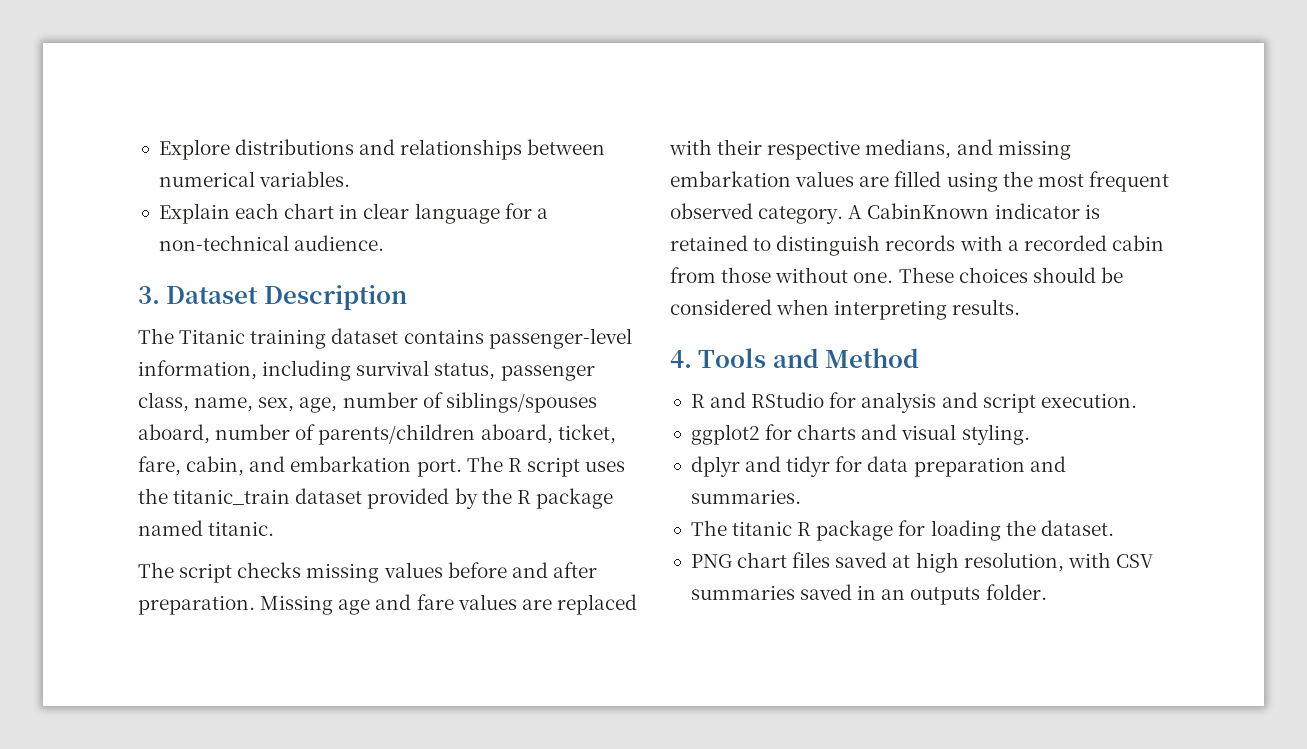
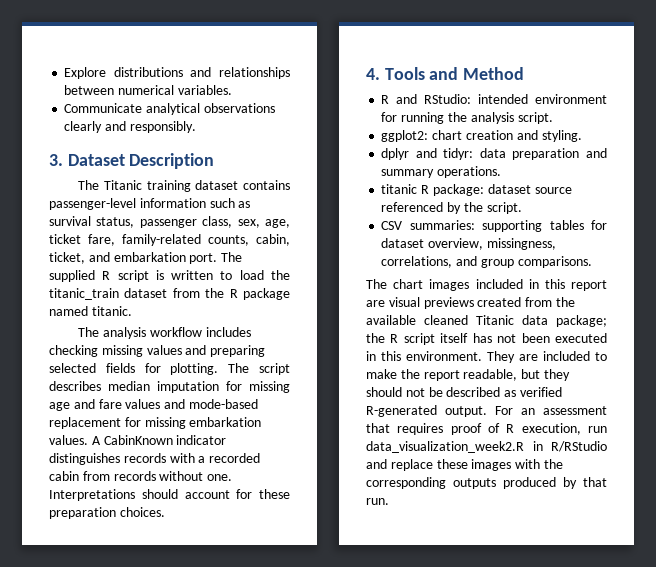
- Explain each chart in clear language for a non-technical audience.
+ Communicate analytical observations clearly and responsibly.
- The Titanic training dataset contains passenger-level information, including survival status, passenger class, name, sex, age, number of siblings/spouses aboard, number of parents/children aboard, ticket, fare, cabin, and embarkation port.
+ The Titanic training dataset contains passenger-level information such as survival status, passenger class, sex, age, ticket fare, family-related counts, cabin, ticket, and embarkation port.
- The R script uses the titanic_train dataset provided by the R package named titanic.
+ The supplied R script is written to load the titanic_train dataset from the R package named titanic.
- The script checks missing values before and after preparation. Missing age and fare values are replaced with their respective medians, and missing embarkation values are filled using the most frequent observed category. A CabinKnown indicator is retained to distinguish records with a recorded cabin from those without one.
+ The analysis workflow includes checking missing values and preparing selected fields for plotting. The script describes median imputation for missing age and fare values and mode-based replacement for missing embarkation values. A CabinKnown indicator distinguishes records with a recorded cabin from records without one.
- These choices should be considered when interpreting results.
+ Interpretations should account for these preparation choices.
- R and RStudio for analysis and script execution.
- ggplot2 for charts and visual styling.
+ R and RStudio: intended environment for running the analysis script.
+ ggplot2: chart creation and styling.
- dplyr and tidyr for data preparation and summaries.
- The titanic R package for loading the dataset.
- PNG chart files saved at high resolution, with CSV summaries saved in an outputs folder.
+ dplyr and tidyr: data preparation and summary operations.
+ titanic R package: dataset source referenced by the script.
+ CSV summaries: supporting tables for dataset overview, missingness, correlations, and group comparisons.
+ The chart images included in this report are visual previews created from the available cleaned Titanic data package; the R script itself has not been executed in this environment. They are included to make the report readable, but they should not be described as verified R-generated output. For an assessment that requires proof of R execution, run data_visualization_week2.R in R/RStudio and replace these images with the corresponding outputs produced by that run.

